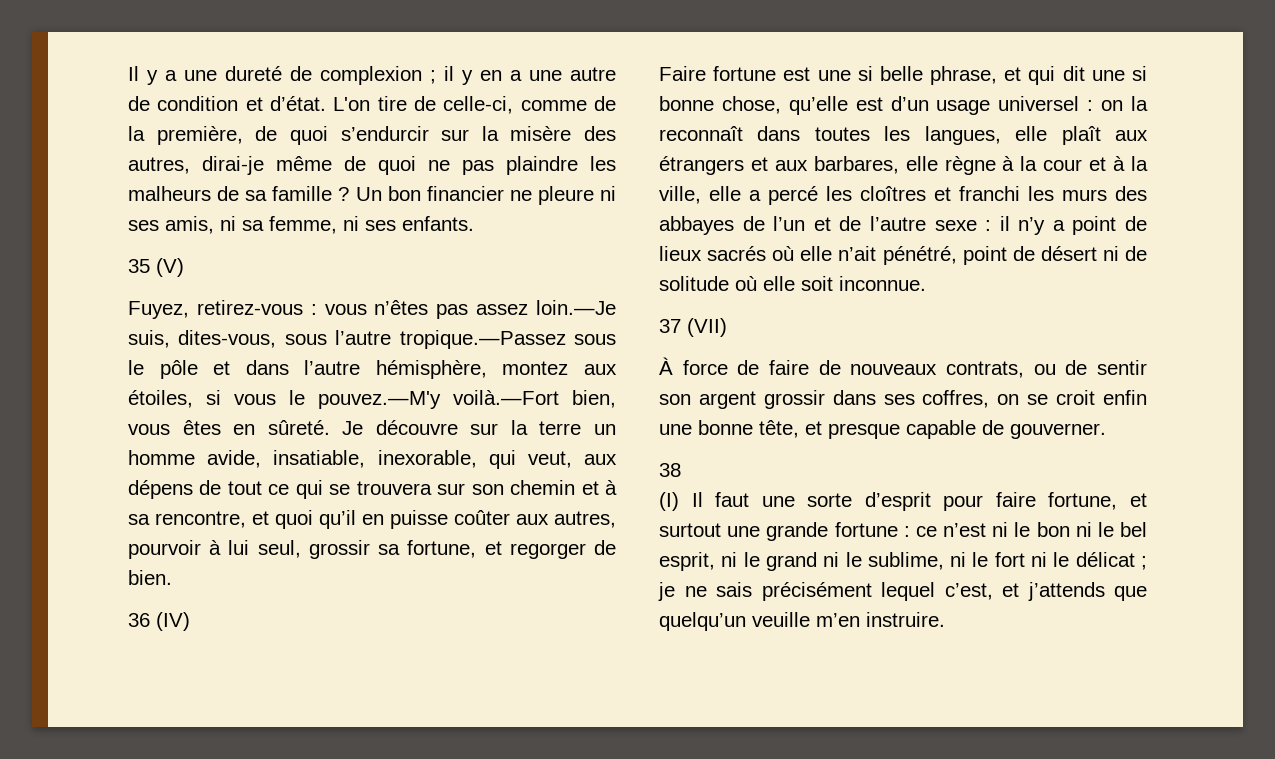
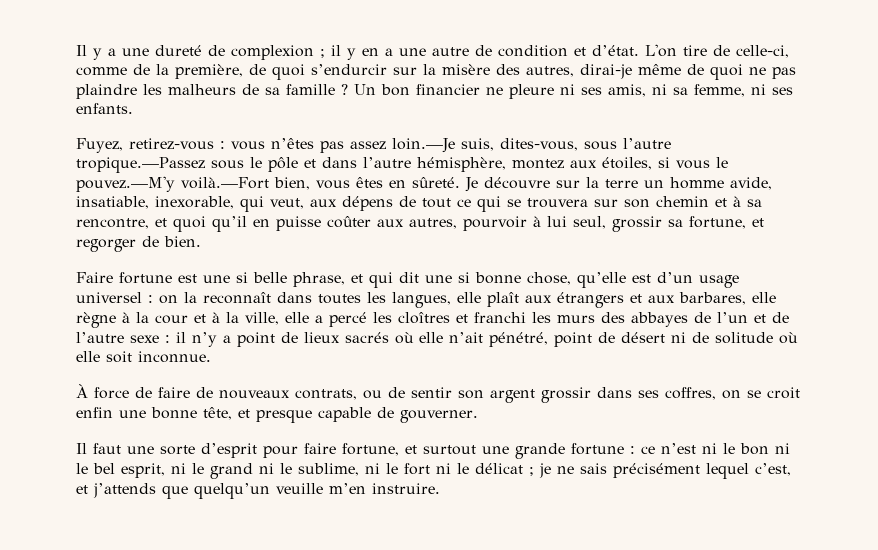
- 35 (V)
- 36 (IV)
- 37 (VII)
- 38
- (I) Il faut une sorte d’esprit pour faire fortune, et surtout une grande fortune : ce n’est ni le bon ni le bel esprit, ni le grand ni le sublime, ni le fort ni le délicat ; je ne sais précisément lequel c’est, et j’attends que quelqu’un veuille m’en instruire.
+ Il faut une sorte d’esprit pour faire fortune, et surtout une grande fortune : ce n’est ni le bon ni le bel esprit, ni le grand ni le sublime, ni le fort ni le délicat ; je ne sais précisément lequel c’est, et j’attends que quelqu’un veuille m’en instruire.

